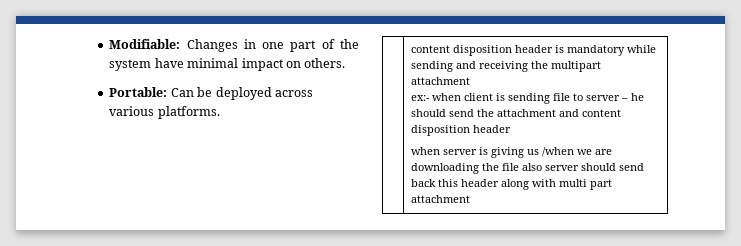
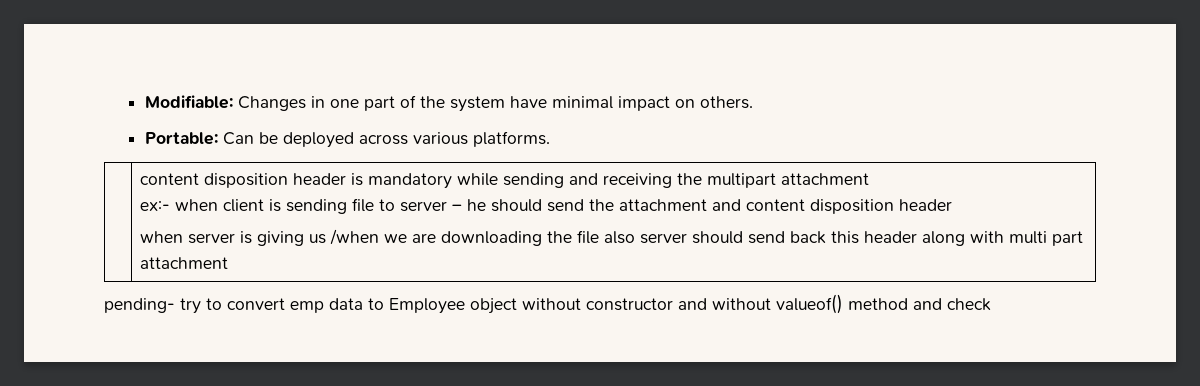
+ pending- try to convert emp data to Employee object without constructor and without valueof() method and check

